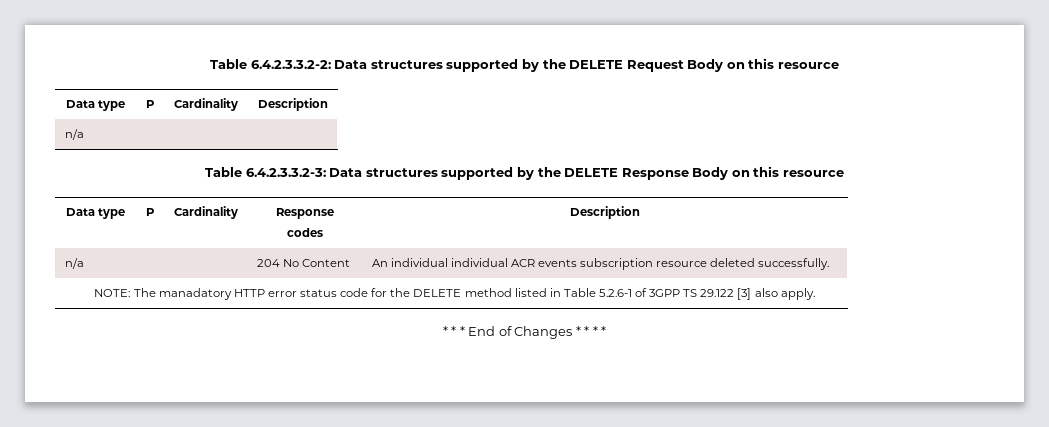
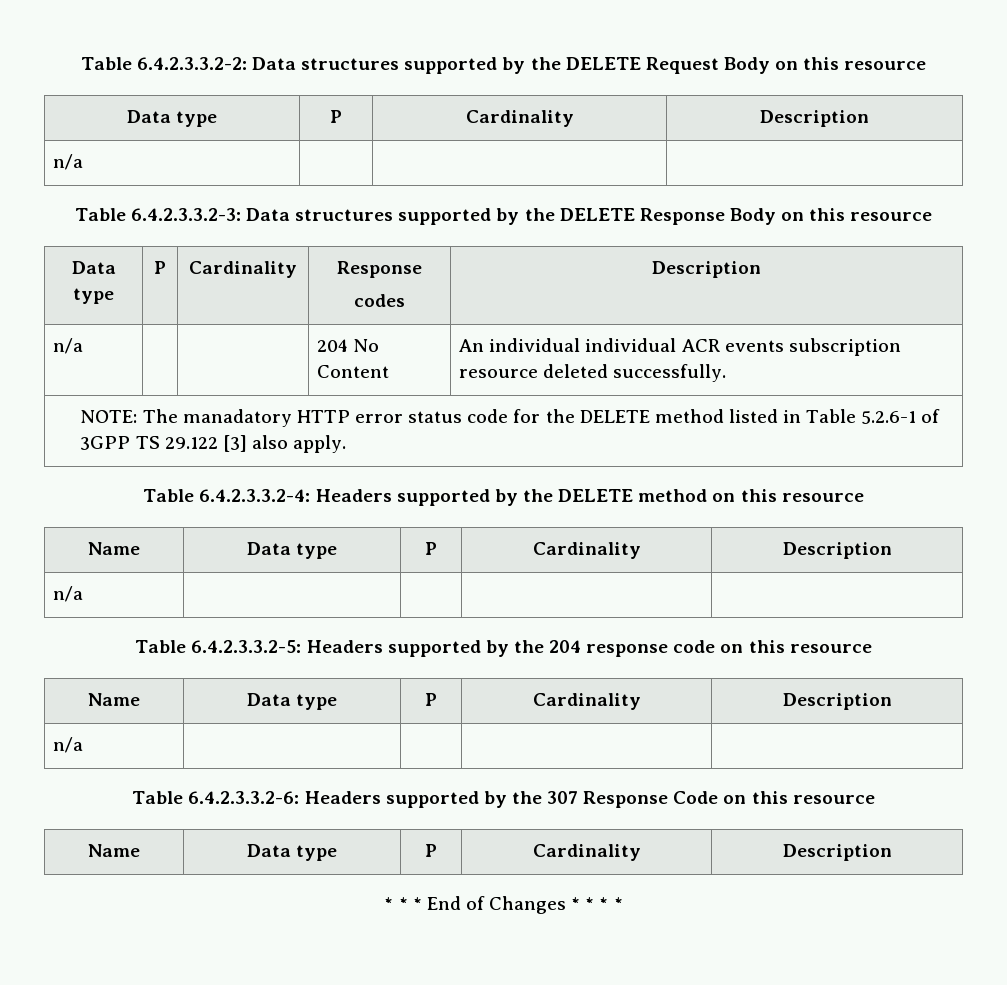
+ Table 6.4.2.3.3.2-4: Headers supported by the DELETE method on this resource
+ Name | Data type | P | Cardinality | Description
+ n/a | | | |
+ Table 6.4.2.3.3.2-5: Headers supported by the 204 response code on this resource
+ Name | Data type | P | Cardinality | Description
+ n/a | | | |
+ Table 6.4.2.3.3.2-6: Headers supported by the 307 Response Code on this resource
+ Name | Data type | P | Cardinality | Description

